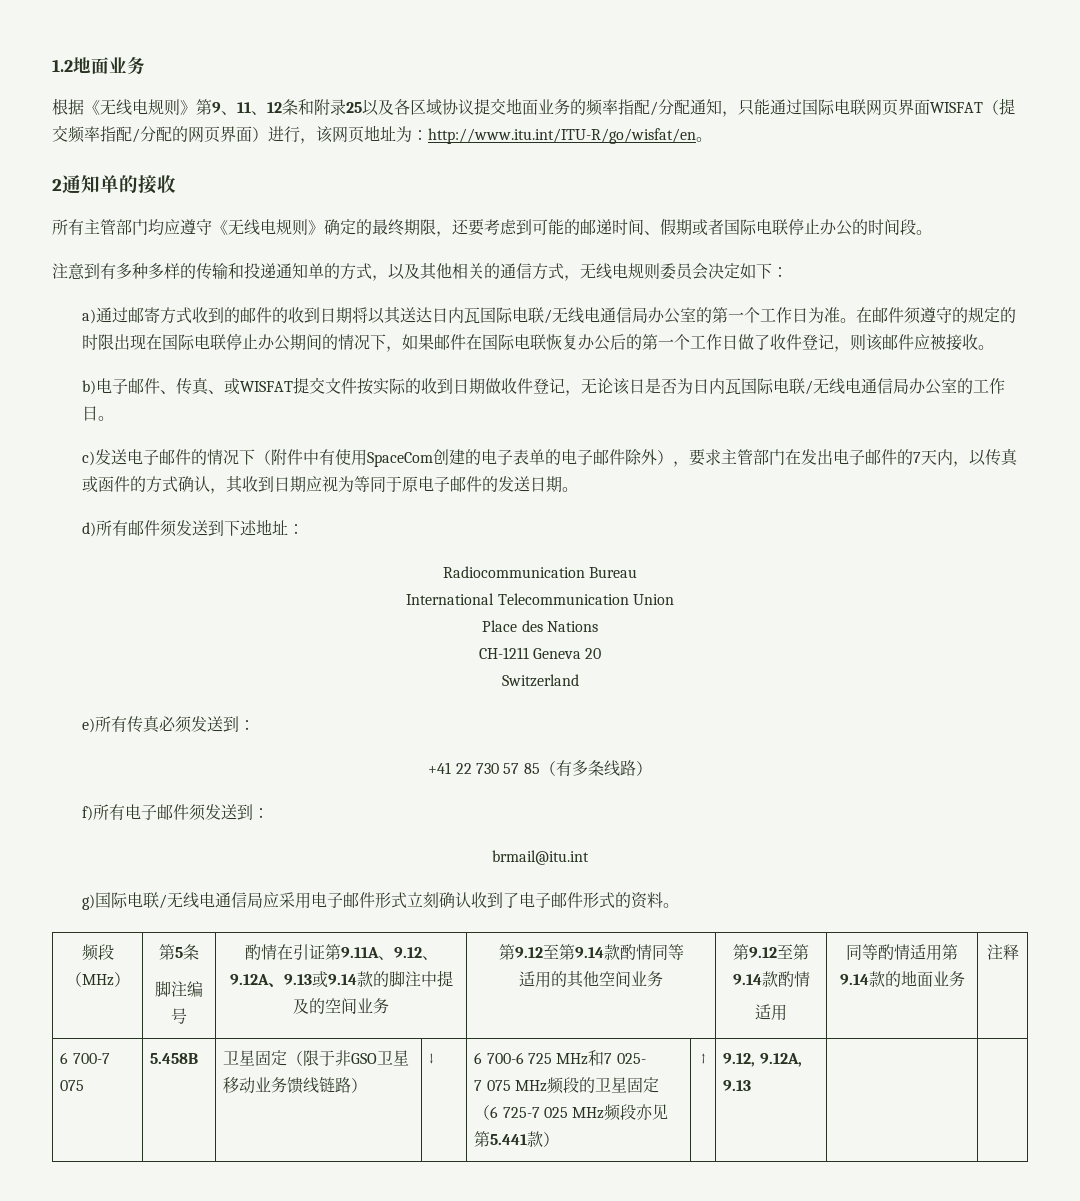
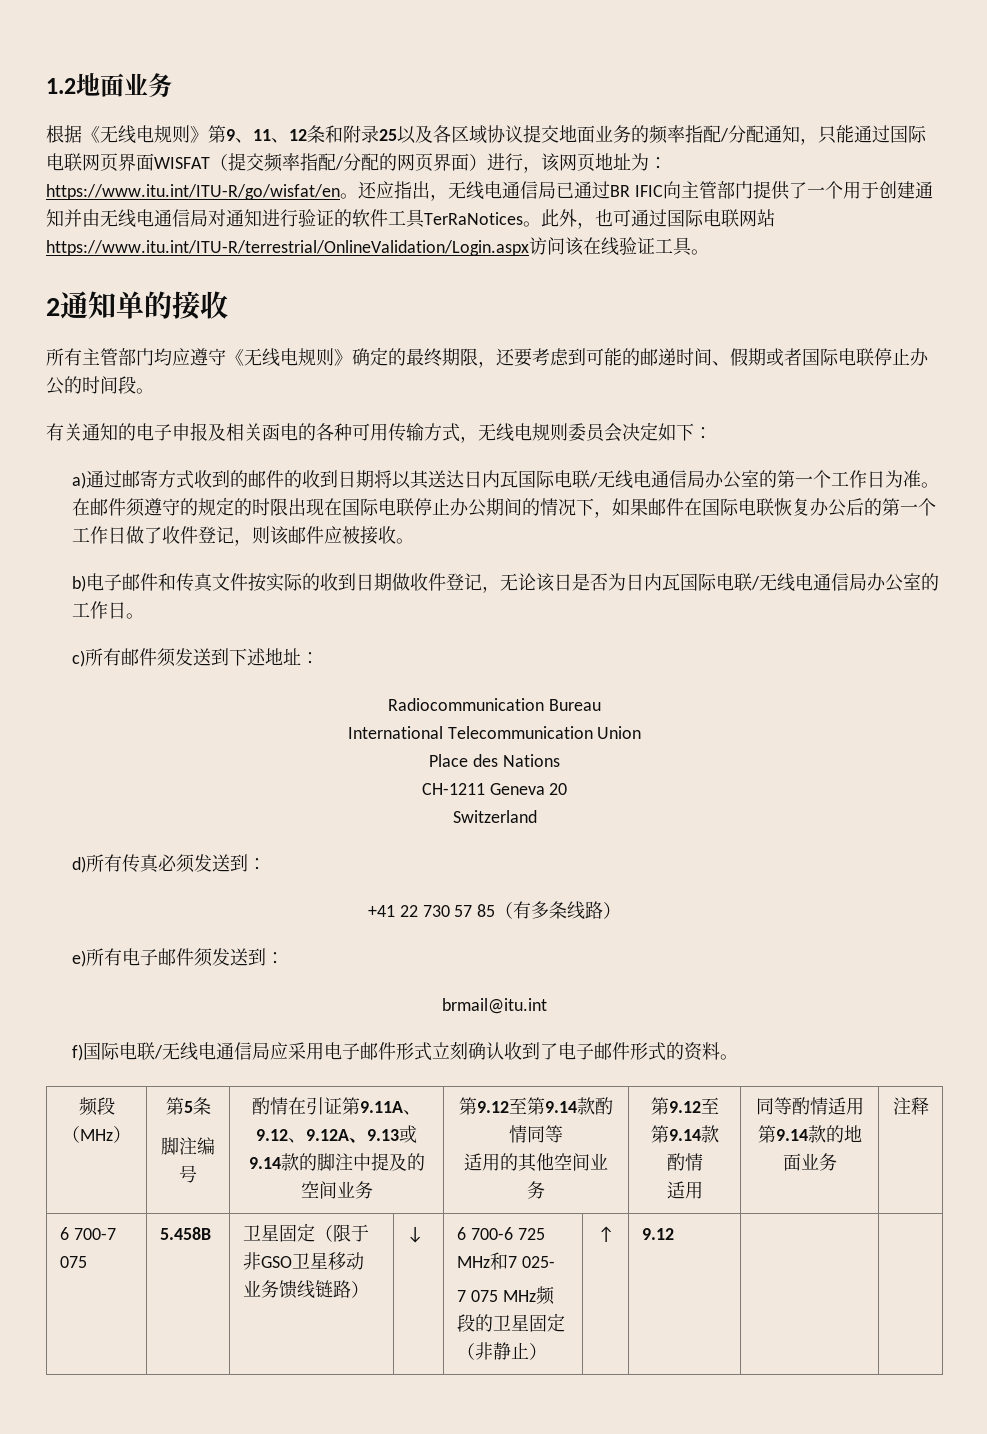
- 根据《无线电规则》第9、11、12条和附录25以及各区域协议提交地面业务的频率指配/分配通知，只能通过国际电联网页界面WISFAT（提交频率指配/分配的网页界面）进行，该网页地址为：http://www.itu.int/ITU-R/go/wisfat/en。
+ 根据《无线电规则》第9、11、12条和附录25以及各区域协议提交地面业务的频率指配/分配通知，只能通过国际电联网页界面WISFAT（提交频率指配/分配的网页界面）进行，该网页地址为：https://www.itu.int/ITU-R/go/wisfat/en。还应指出，无线电通信局已通过BR IFIC向主管部门提供了一个用于创建通知并由无线电通信局对通知进行验证的软件工具TerRaNotices。此外，也可通过国际电联网站https://www.itu.int/ITU-R/terrestrial/OnlineValidation/Login.aspx访问该在线验证工具。
- 注意到有多种多样的传输和投递通知单的方式，以及其他相关的通信方式，无线电规则委员会决定如下：
+ 有关通知的电子申报及相关函电的各种可用传输方式，无线电规则委员会决定如下：
- b)电子邮件、传真、或WISFAT提交文件按实际的收到日期做收件登记，无论该日是否为日内瓦国际电联/无线电通信局办公室的工作日。
+ b)电子邮件和传真文件按实际的收到日期做收件登记，无论该日是否为日内瓦国际电联/无线电通信局办公室的工作日。
- c)发送电子邮件的情况下（附件中有使用SpaceCom创建的电子表单的电子邮件除外），要求主管部门在发出电子邮件的7天内，以传真或函件的方式确认，其收到日期应视为等同于原电子邮件的发送日期。
- d)所有邮件须发送到下述地址：
+ c)所有邮件须发送到下述地址：
- e)所有传真必须发送到：
+ d)所有传真必须发送到：
- f)所有电子邮件须发送到：
+ e)所有电子邮件须发送到：
- g)国际电联/无线电通信局应采用电子邮件形式立刻确认收到了电子邮件形式的资料。
+ f)国际电联/无线电通信局应采用电子邮件形式立刻确认收到了电子邮件形式的资料。
- 7 075 MHz频段的卫星固定（6 725-7 025 MHz频段亦见第5.441款）
+ 7 075 MHz频段的卫星固定（非静止）
- ↑ | 9.12, 9.12A, 9.13
+ ↑ | 9.12

